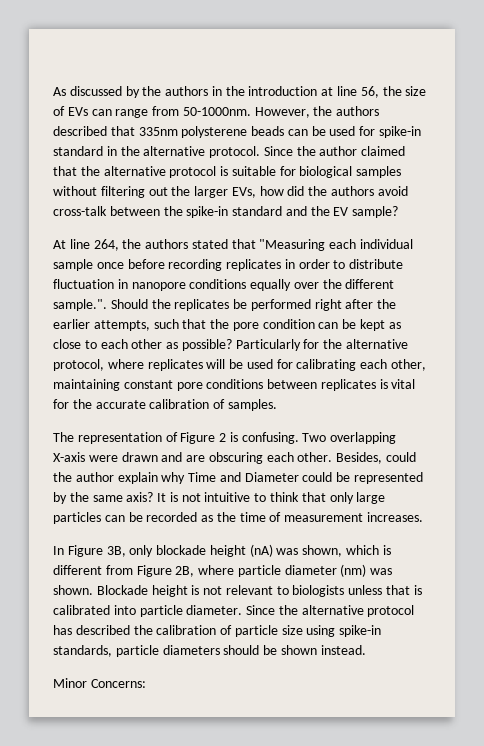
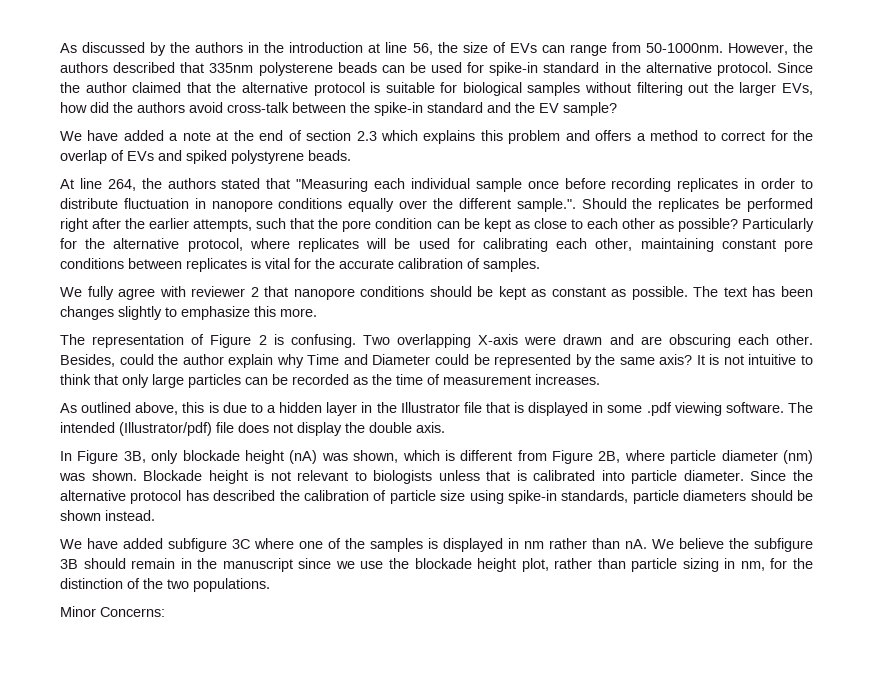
+ We have added a note at the end of section 2.3 which explains this problem and offers a method to correct for the overlap of EVs and spiked polystyrene beads.
+ We fully agree with reviewer 2 that nanopore conditions should be kept as constant as possible. The text has been changes slightly to emphasize this more.
+ As outlined above, this is due to a hidden layer in the Illustrator file that is displayed in some .pdf viewing software. The intended (Illustrator/pdf) file does not display the double axis.
+ We have added subfigure 3C where one of the samples is displayed in nm rather than nA. We believe the subfigure 3B should remain in the manuscript since we use the blockade height plot, rather than particle sizing in nm, for the distinction of the two populations.

